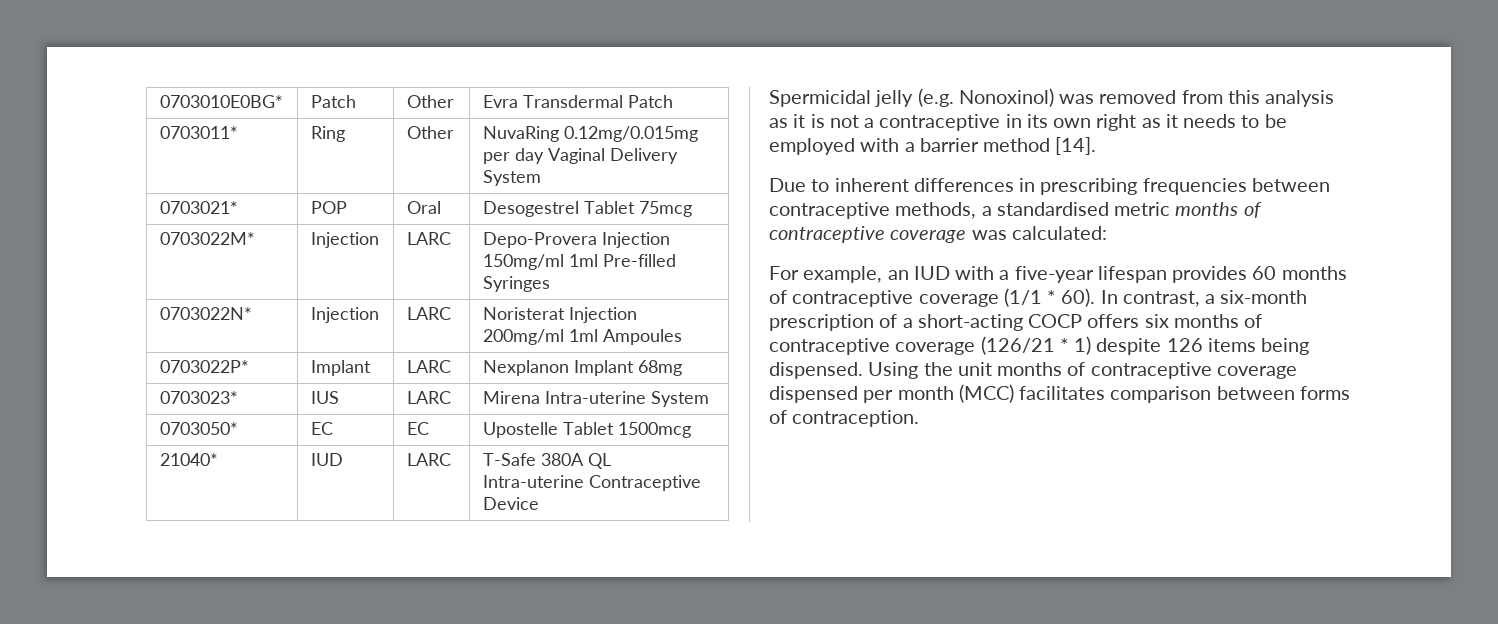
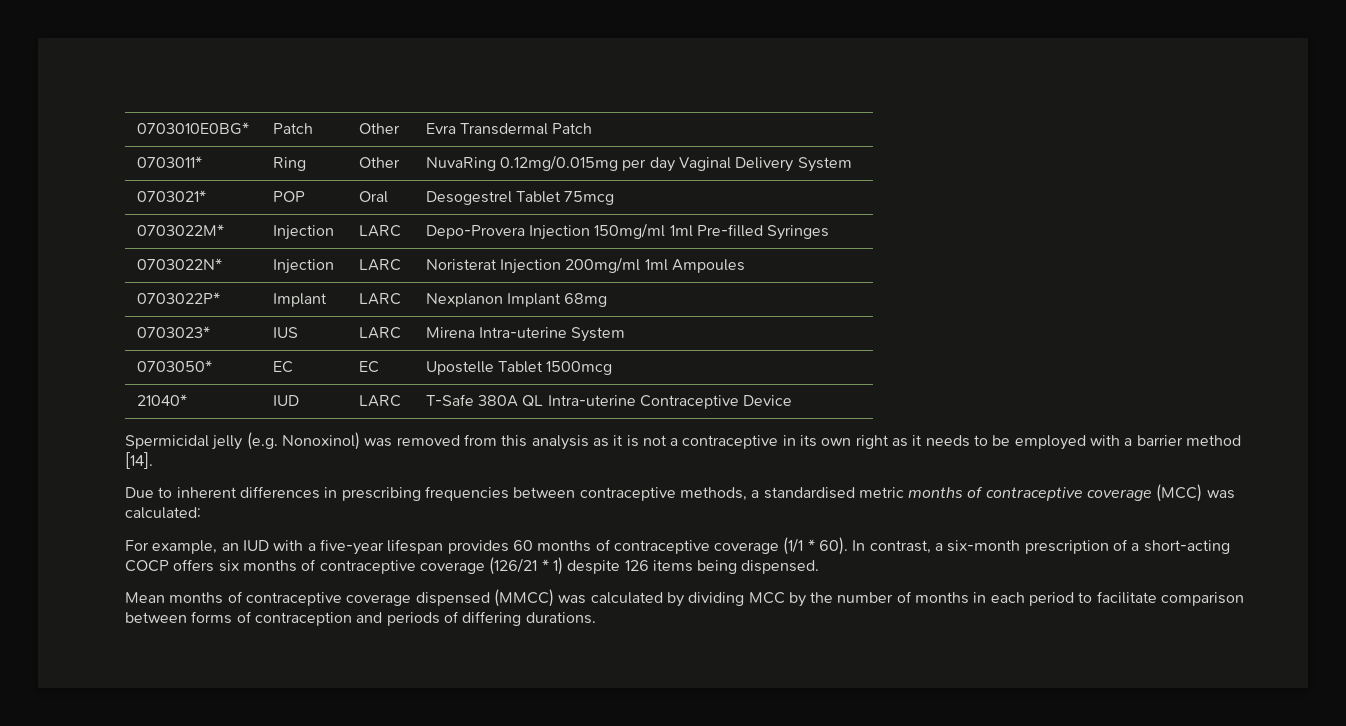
- Due to inherent differences in prescribing frequencies between contraceptive methods, a standardised metric months of contraceptive coverage was calculated:
+ Due to inherent differences in prescribing frequencies between contraceptive methods, a standardised metric months of contraceptive coverage (MCC) was calculated:
- In contrast, a six-month prescription of a short-acting COCP offers six months of contraceptive coverage (126/21 * 1) despite 126 items being dispensed. Using the unit months of contraceptive coverage dispensed per month (MCC) facilitates comparison between forms of contraception.
+ In contrast, a six-month prescription of a short-acting COCP offers six months of contraceptive coverage (126/21 * 1) despite 126 items being dispensed.
+ Mean months of contraceptive coverage dispensed (MMCC) was calculated by dividing MCC by the number of months in each period to facilitate comparison between forms of contraception and periods of differing durations.

